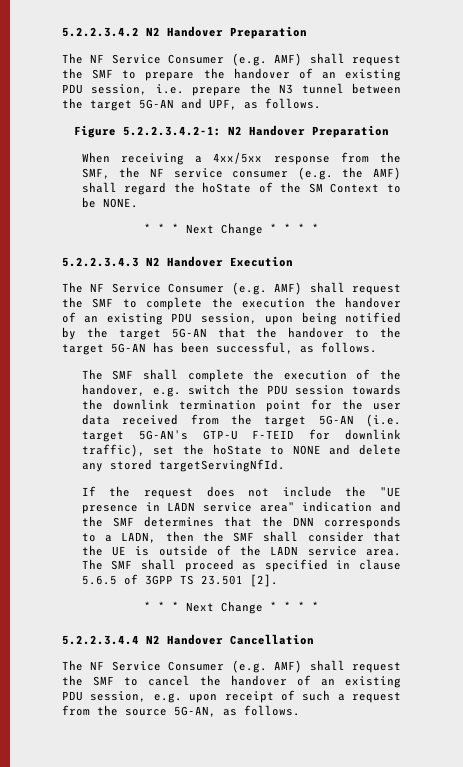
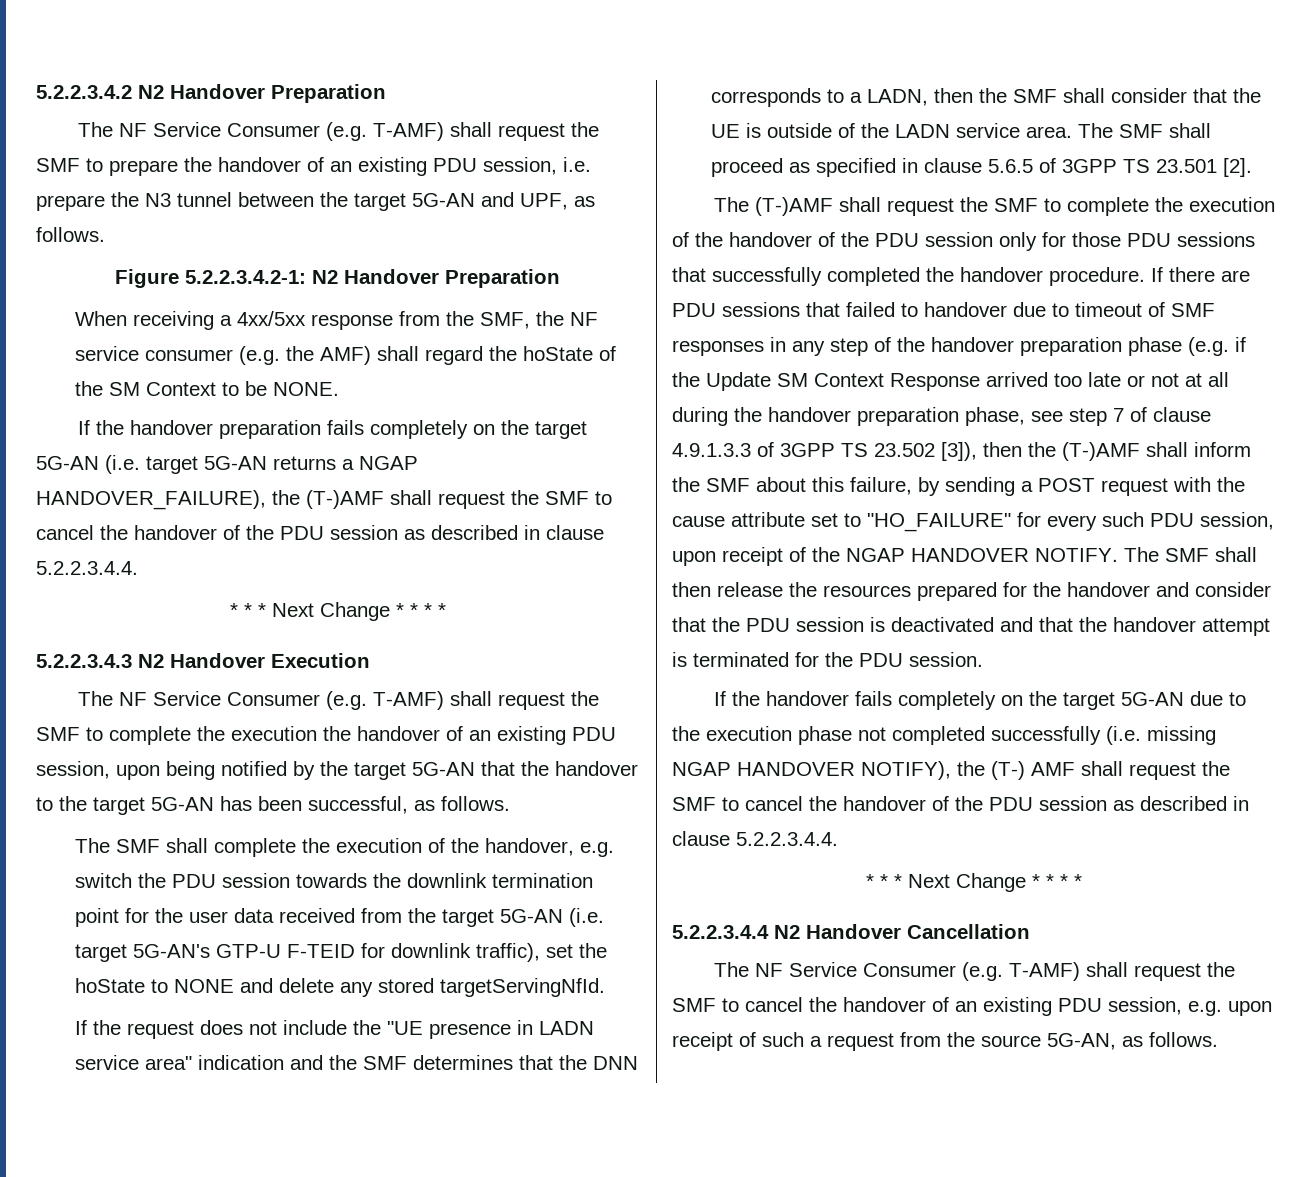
- The NF Service Consumer (e.g. AMF) shall request the SMF to prepare the handover of an existing PDU session, i.e. prepare the N3 tunnel between the target 5G-AN and UPF, as follows.
+ The NF Service Consumer (e.g. T-AMF) shall request the SMF to prepare the handover of an existing PDU session, i.e. prepare the N3 tunnel between the target 5G-AN and UPF, as follows.
+ If the handover preparation fails completely on the target 5G-AN (i.e. target 5G-AN returns a NGAP HANDOVER_FAILURE), the (T-)AMF shall request the SMF to cancel the handover of the PDU session as described in clause 5.2.2.3.4.4.
- The NF Service Consumer (e.g. AMF) shall request the SMF to complete the execution the handover of an existing PDU session, upon being notified by the target 5G-AN that the handover to the target 5G-AN has been successful, as follows.
+ The NF Service Consumer (e.g. T-AMF) shall request the SMF to complete the execution the handover of an existing PDU session, upon being notified by the target 5G-AN that the handover to the target 5G-AN has been successful, as follows.
+ The (T-)AMF shall request the SMF to complete the execution of the handover of the PDU session only for those PDU sessions that successfully completed the handover procedure. If there are PDU sessions that failed to handover due to timeout of SMF responses in any step of the handover preparation phase (e.g. if the Update SM Context Response arrived too late or not at all during the handover preparation phase, see step 7 of clause 4.9.1.3.3 of 3GPP TS 23.502 [3]), then the (T-)AMF shall inform the SMF about this failure, by sending a POST request with the cause attribute set to "HO_FAILURE" for every such PDU session, upon receipt of the NGAP HANDOVER NOTIFY. The SMF shall then release the resources prepared for the handover and consider that the PDU session is deactivated and that the handover attempt is terminated for the PDU session.
+ If the handover fails completely on the target 5G-AN due to the execution phase not completed successfully (i.e. missing NGAP HANDOVER NOTIFY), the (T-) AMF shall request the SMF to cancel the handover of the PDU session as described in clause 5.2.2.3.4.4.
- The NF Service Consumer (e.g. AMF) shall request the SMF to cancel the handover of an existing PDU session, e.g. upon receipt of such a request from the source 5G-AN, as follows.
+ The NF Service Consumer (e.g. T-AMF) shall request the SMF to cancel the handover of an existing PDU session, e.g. upon receipt of such a request from the source 5G-AN, as follows.

